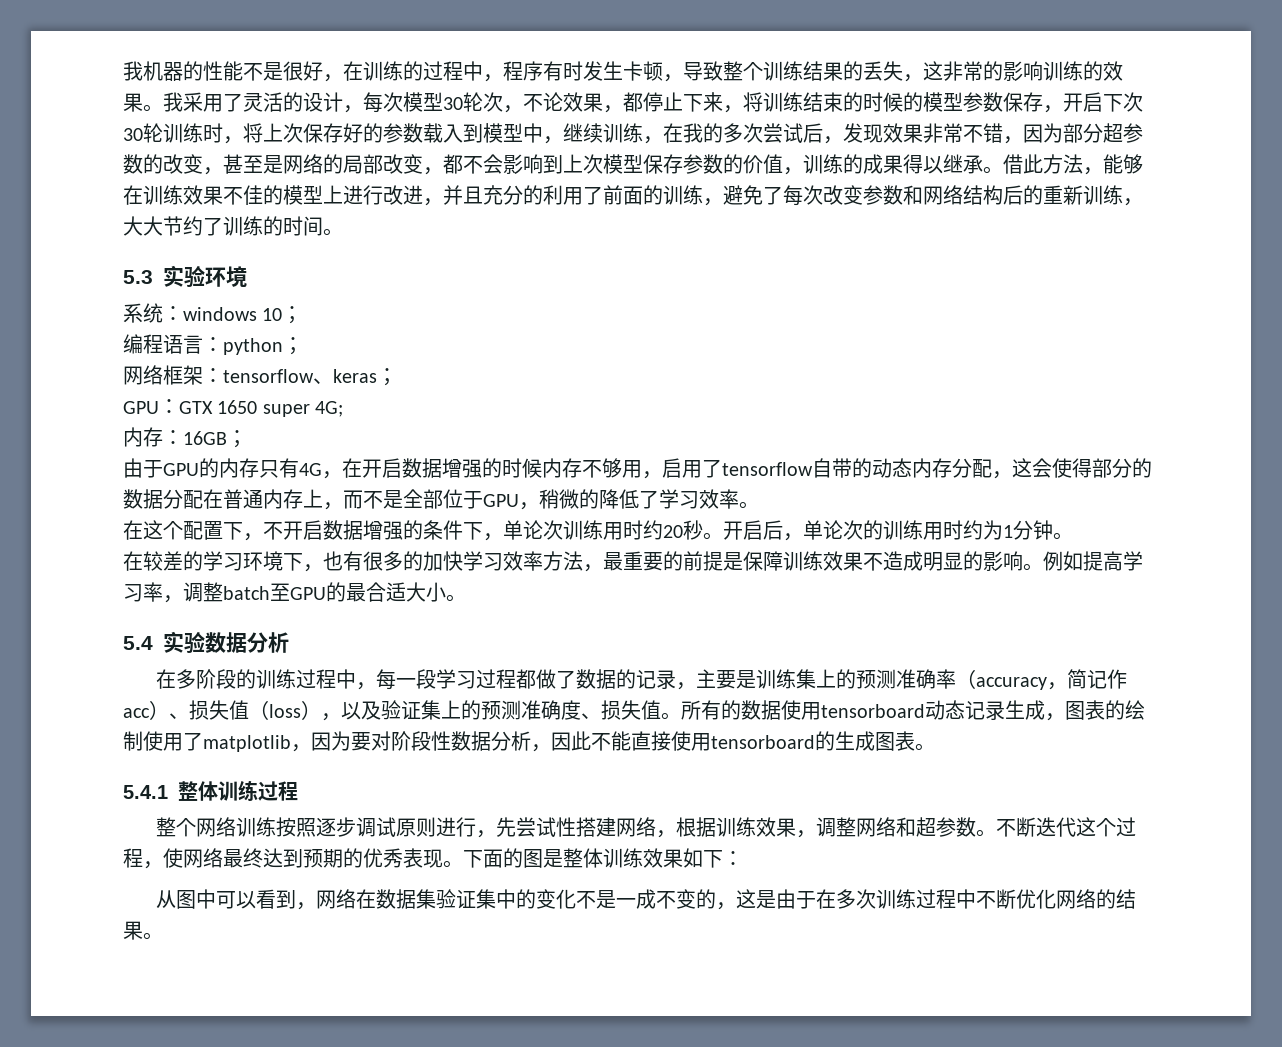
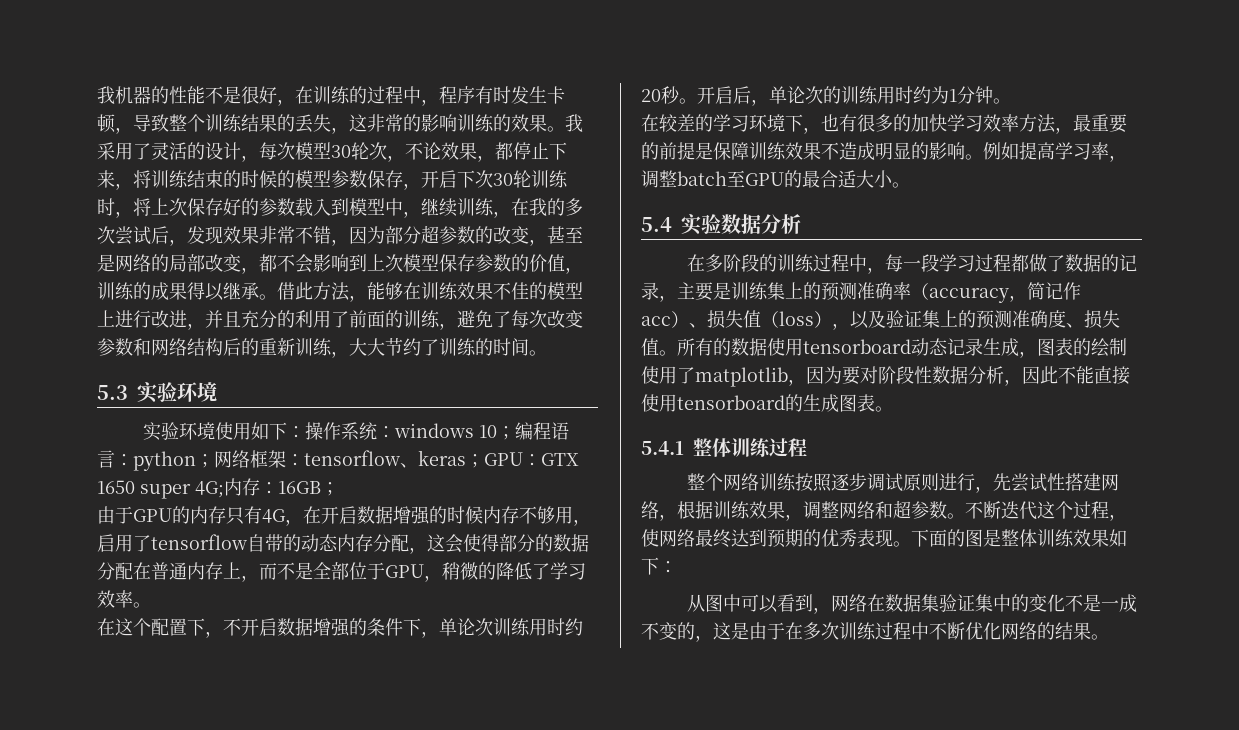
- 系统：windows 10；
- 编程语言：python；
- 网络框架：tensorflow、keras；
- GPU：GTX 1650 super 4G;
- 内存：16GB；
+ 实验环境使用如下：操作系统：windows 10；编程语言：python；网络框架：tensorflow、keras；GPU：GTX 1650 super 4G;内存：16GB；

